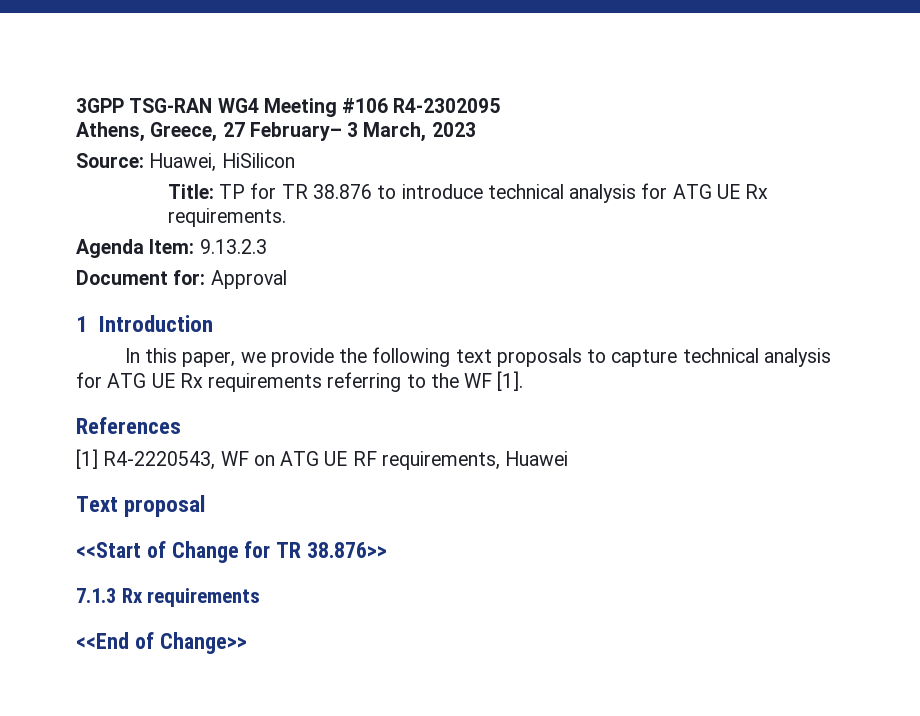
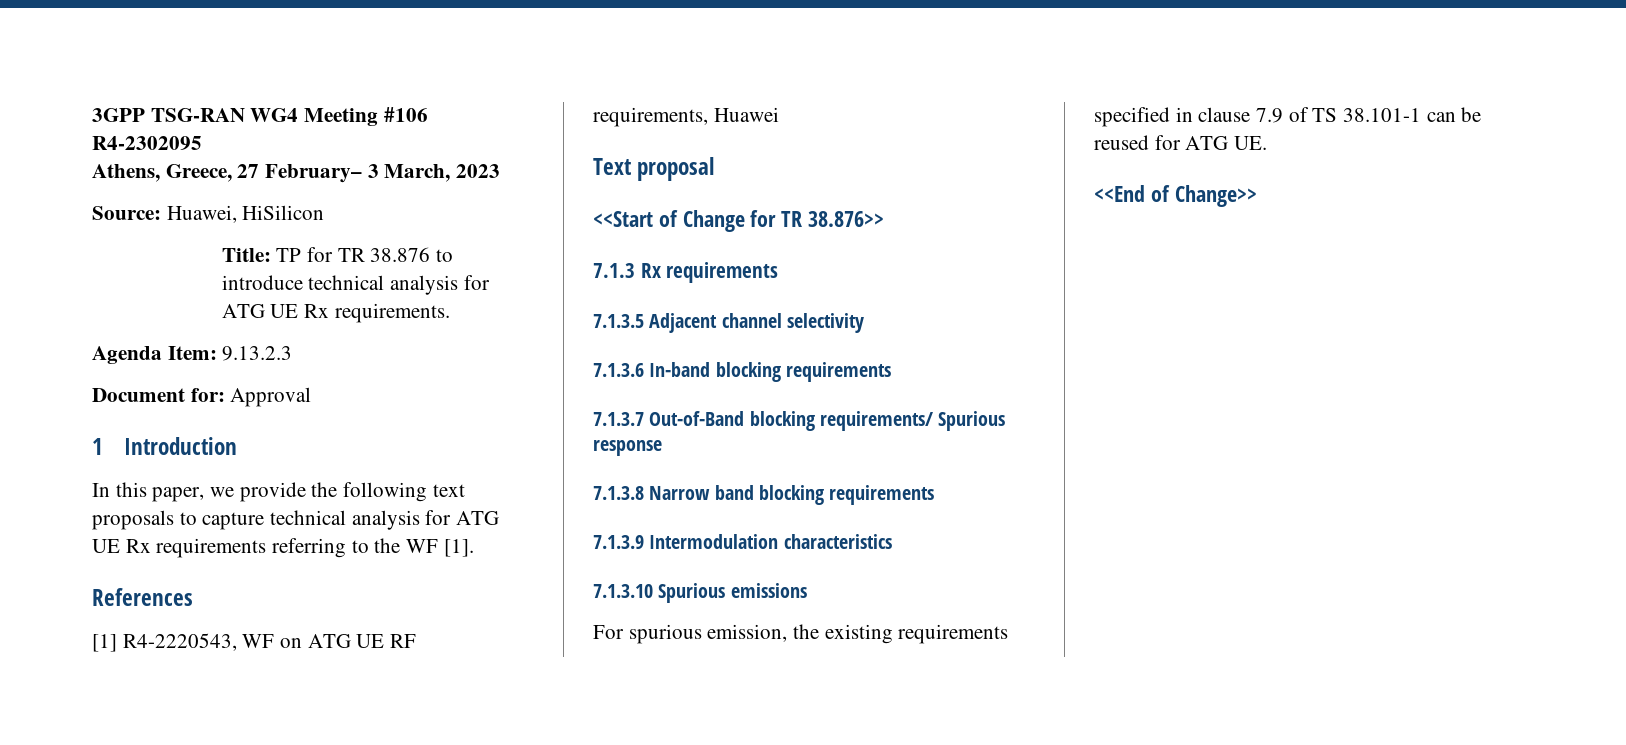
+ 7.1.3.5 Adjacent channel selectivity
+ 7.1.3.6 In-band blocking requirements
+ 7.1.3.7 Out-of-Band blocking requirements/ Spurious response
+ 7.1.3.8 Narrow band blocking requirements
+ 7.1.3.9 Intermodulation characteristics
+ 7.1.3.10 Spurious emissions
+ For spurious emission, the existing requirements specified in clause 7.9 of TS 38.101-1 can be reused for ATG UE.

